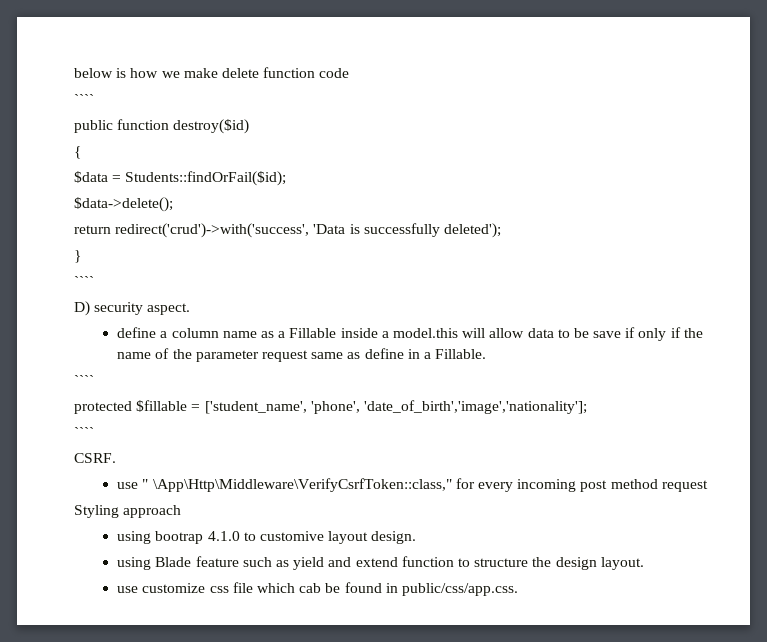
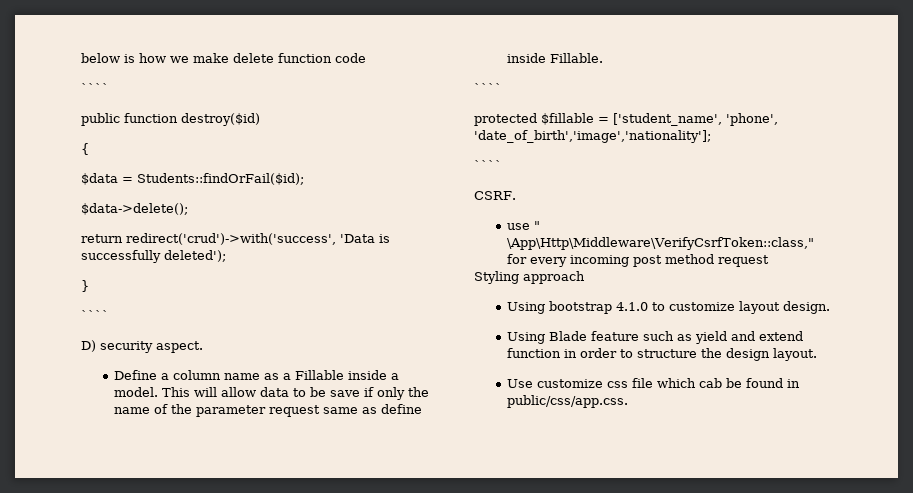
- define a column name as a Fillable inside a model.this will allow data to be save if only if the name of the parameter request same as define in a Fillable.
+ Define a column name as a Fillable inside a model. This will allow data to be save if only the name of the parameter request same as define inside Fillable.
- using bootrap 4.1.0 to customive layout design.
+ Using bootstrap 4.1.0 to customize layout design.
- using Blade feature such as yield and extend function to structure the design layout.
+ Using Blade feature such as yield and extend function in order to structure the design layout.
- use customize css file which cab be found in public/css/app.css.
+ Use customize css file which cab be found in public/css/app.css.

